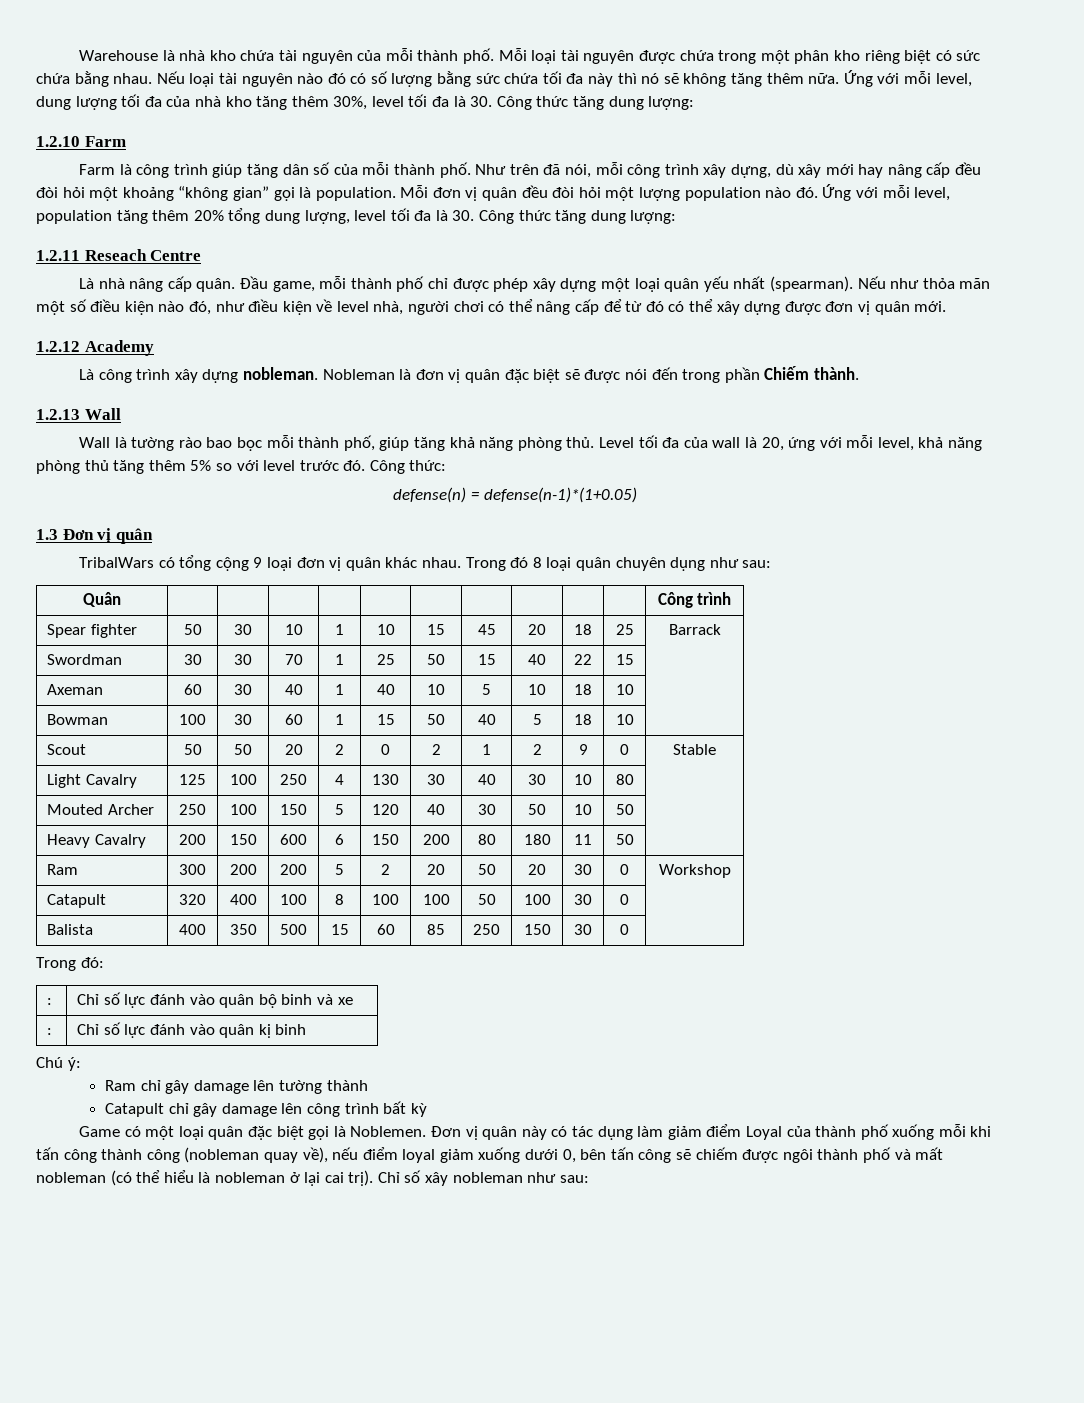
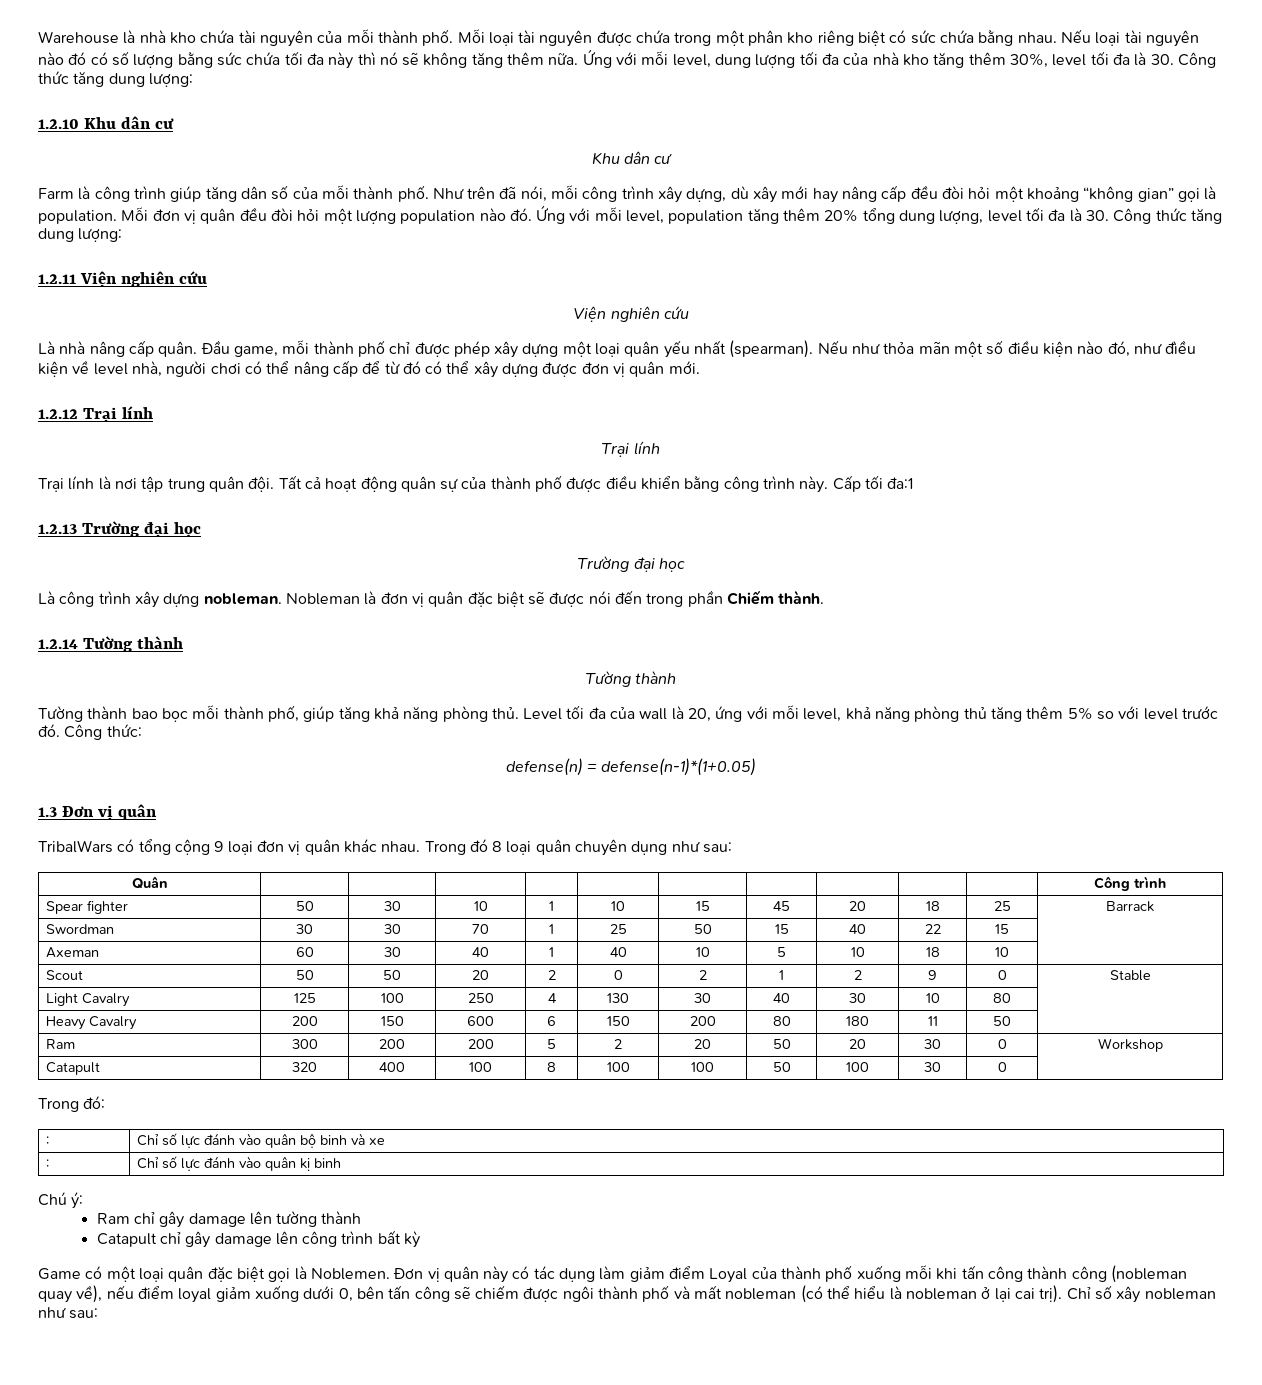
- 1.2.10 Farm
+ 1.2.10 Khu dân cư
+ Khu dân cư
- 1.2.11 Reseach Centre
+ 1.2.11 Viện nghiên cứu
+ Viện nghiên cứu
- 1.2.12 Academy
+ 1.2.12 Trại lính
+ Trại lính
+ Trại lính là nơi tập trung quân đội. Tất cả hoạt động quân sự của thành phố được điều khiển bằng công trình này. Cấp tối đa:1
+ 1.2.13 Trường đại học
+ Trường đại học
- 1.2.13 Wall
- Wall là tường rào bao bọc mỗi thành phố, giúp tăng khả năng phòng thủ.
+ 1.2.14 Tường thành
+ Tường thành
+ Tường thành bao bọc mỗi thành phố, giúp tăng khả năng phòng thủ.
- Bowman | 100 | 30 | 60 | 1 | 15 | 50 | 40 | 5 | 18 | 10 |
- Mouted Archer | 250 | 100 | 150 | 5 | 120 | 40 | 30 | 50 | 10 | 50 |
- Balista | 400 | 350 | 500 | 15 | 60 | 85 | 250 | 150 | 30 | 0 |

